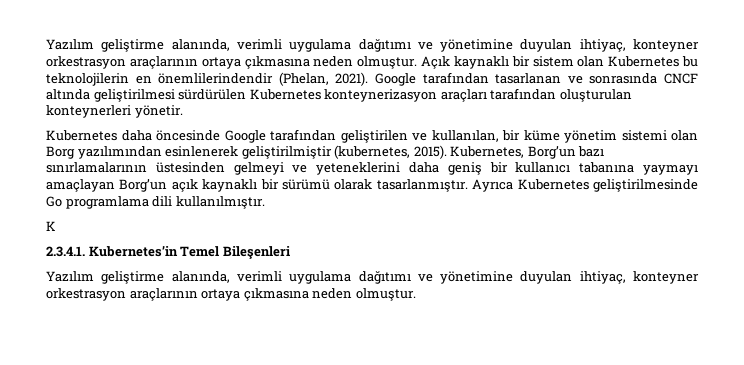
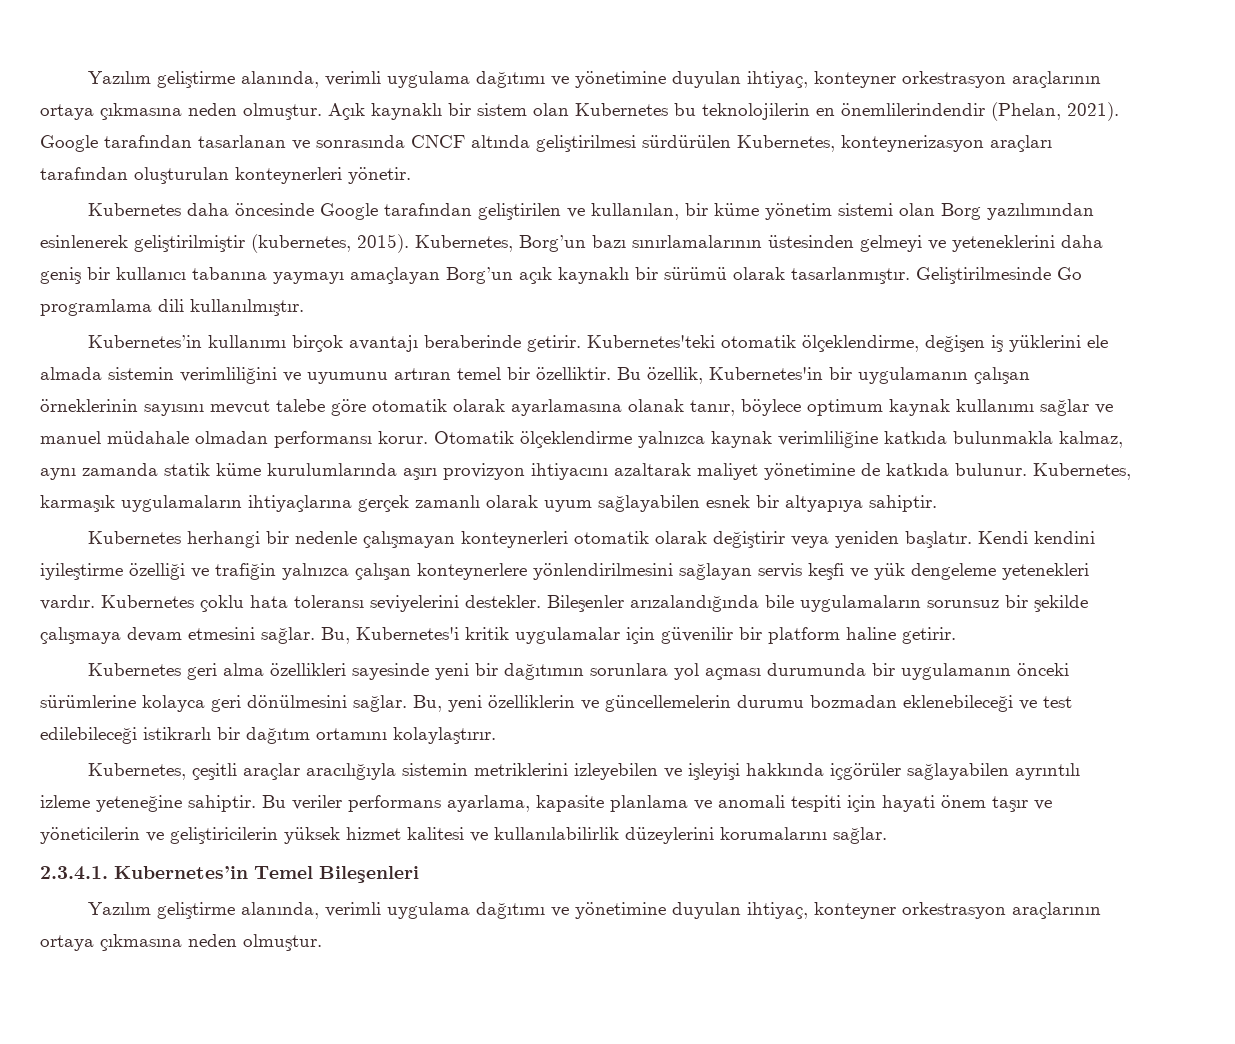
- Google tarafından tasarlanan ve sonrasında CNCF altında geliştirilmesi sürdürülen Kubernetes konteynerizasyon araçları tarafından oluşturulan konteynerleri yönetir.
+ Google tarafından tasarlanan ve sonrasında CNCF altında geliştirilmesi sürdürülen Kubernetes, konteynerizasyon araçları tarafından oluşturulan konteynerleri yönetir.
- Ayrıca Kubernetes geliştirilmesinde Go programlama dili kullanılmıştır.
+ Geliştirilmesinde Go programlama dili kullanılmıştır.
- K
+ Kubernetes’in kullanımı birçok avantajı beraberinde getirir. Kubernetes'teki otomatik ölçeklendirme, değişen iş yüklerini ele almada sistemin verimliliğini ve uyumunu artıran temel bir özelliktir. Bu özellik, Kubernetes'in bir uygulamanın çalışan örneklerinin sayısını mevcut talebe göre otomatik olarak ayarlamasına olanak tanır, böylece optimum kaynak kullanımı sağlar ve manuel müdahale olmadan performansı korur. Otomatik ölçeklendirme yalnızca kaynak verimliliğine katkıda bulunmakla kalmaz, aynı zamanda statik küme kurulumlarında aşırı provizyon ihtiyacını azaltarak maliyet yönetimine de katkıda bulunur. Kubernetes, karmaşık uygulamaların ihtiyaçlarına gerçek zamanlı olarak uyum sağlayabilen esnek bir altyapıya sahiptir.
+ Kubernetes herhangi bir nedenle çalışmayan konteynerleri otomatik olarak değiştirir veya yeniden başlatır. Kendi kendini iyileştirme özelliği ve trafiğin yalnızca çalışan konteynerlere yönlendirilmesini sağlayan servis keşfi ve yük dengeleme yetenekleri vardır. Kubernetes çoklu hata toleransı seviyelerini destekler. Bileşenler arızalandığında bile uygulamaların sorunsuz bir şekilde çalışmaya devam etmesini sağlar. Bu, Kubernetes'i kritik uygulamalar için güvenilir bir platform haline getirir.
+ Kubernetes geri alma özellikleri sayesinde yeni bir dağıtımın sorunlara yol açması durumunda bir uygulamanın önceki sürümlerine kolayca geri dönülmesini sağlar. Bu, yeni özelliklerin ve güncellemelerin durumu bozmadan eklenebileceği ve test edilebileceği istikrarlı bir dağıtım ortamını kolaylaştırır.
+ Kubernetes, çeşitli araçlar aracılığıyla sistemin metriklerini izleyebilen ve işleyişi hakkında içgörüler sağlayabilen ayrıntılı izleme yeteneğine sahiptir. Bu veriler performans ayarlama, kapasite planlama ve anomali tespiti için hayati önem taşır ve yöneticilerin ve geliştiricilerin yüksek hizmet kalitesi ve kullanılabilirlik düzeylerini korumalarını sağlar.

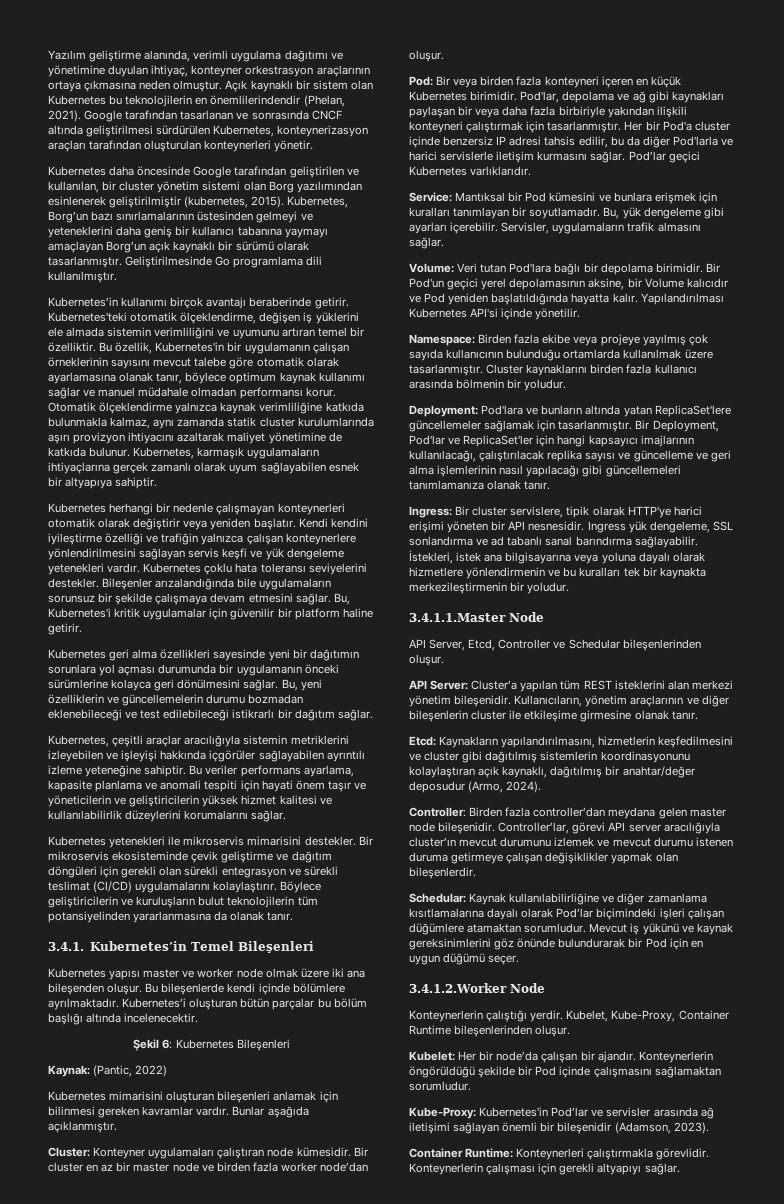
- Kubernetes daha öncesinde Google tarafından geliştirilen ve kullanılan, bir küme yönetim sistemi olan Borg yazılımından esinlenerek geliştirilmiştir (kubernetes, 2015).
+ Kubernetes daha öncesinde Google tarafından geliştirilen ve kullanılan, bir cluster yönetim sistemi olan Borg yazılımından esinlenerek geliştirilmiştir (kubernetes, 2015).
- Otomatik ölçeklendirme yalnızca kaynak verimliliğine katkıda bulunmakla kalmaz, aynı zamanda statik küme kurulumlarında aşırı provizyon ihtiyacını azaltarak maliyet yönetimine de katkıda bulunur.
+ Otomatik ölçeklendirme yalnızca kaynak verimliliğine katkıda bulunmakla kalmaz, aynı zamanda statik cluster kurulumlarında aşırı provizyon ihtiyacını azaltarak maliyet yönetimine de katkıda bulunur.
- Bu, yeni özelliklerin ve güncellemelerin durumu bozmadan eklenebileceği ve test edilebileceği istikrarlı bir dağıtım ortamını kolaylaştırır.
+ Bu, yeni özelliklerin ve güncellemelerin durumu bozmadan eklenebileceği ve test edilebileceği istikrarlı bir dağıtım sağlar.
- 2.3.4.1. Kubernetes’in Temel Bileşenleri
- Yazılım geliştirme alanında, verimli uygulama dağıtımı ve yönetimine duyulan ihtiyaç, konteyner orkestrasyon araçlarının ortaya çıkmasına neden olmuştur.
+ Kubernetes yetenekleri ile mikroservis mimarisini destekler. Bir mikroservis ekosisteminde çevik geliştirme ve dağıtım döngüleri için gerekli olan sürekli entegrasyon ve sürekli teslimat (CI/CD) uygulamalarını kolaylaştırır. Böylece geliştiricilerin ve kuruluşların bulut teknolojilerin tüm potansiyelinden yararlanmasına da olanak tanır.
+ 3.4.1. Kubernetes’in Temel Bileşenleri
+ Kubernetes yapısı master ve worker node olmak üzere iki ana bileşenden oluşur. Bu bileşenlerde kendi içinde bölümlere ayrılmaktadır. Kubernetes’i oluşturan bütün parçalar bu bölüm başlığı altında incelenecektir.
+ Şekil 6: Kubernetes Bileşenleri
+ Kaynak: (Pantic, 2022)
+ Kubernetes mimarisini oluşturan bileşenleri anlamak için bilinmesi gereken kavramlar vardır. Bunlar aşağıda açıklanmıştır.
+ Cluster: Konteyner uygulamaları çalıştıran node kümesidir. Bir cluster en az bir master node ve birden fazla worker node’dan oluşur.
+ Pod: Bir veya birden fazla konteyneri içeren en küçük Kubernetes birimidir. Pod'lar, depolama ve ağ gibi kaynakları paylaşan bir veya daha fazla birbiriyle yakından ilişkili konteyneri çalıştırmak için tasarlanmıştır. Her bir Pod'a cluster içinde benzersiz IP adresi tahsis edilir, bu da diğer Pod'larla ve harici servislerle iletişim kurmasını sağlar. Pod’lar geçici Kubernetes varlıklarıdır.
+ Service: Mantıksal bir Pod kümesini ve bunlara erişmek için kuralları tanımlayan bir soyutlamadır. Bu, yük dengeleme gibi ayarları içerebilir. Servisler, uygulamaların trafik almasını sağlar.
+ Volume: Veri tutan Pod'lara bağlı bir depolama birimidir. Bir Pod'un geçici yerel depolamasının aksine, bir Volume kalıcıdır ve Pod yeniden başlatıldığında hayatta kalır. Yapılandırılması Kubernetes API'si içinde yönetilir.
+ Namespace: Birden fazla ekibe veya projeye yayılmış çok sayıda kullanıcının bulunduğu ortamlarda kullanılmak üzere tasarlanmıştır. Cluster kaynaklarını birden fazla kullanıcı arasında bölmenin bir yoludur.
+ Deployment: Pod'lara ve bunların altında yatan ReplicaSet'lere güncellemeler sağlamak için tasarlanmıştır. Bir Deployment, Pod'lar ve ReplicaSet'ler için hangi kapsayıcı imajlarının kullanılacağı, çalıştırılacak replika sayısı ve güncelleme ve geri alma işlemlerinin nasıl yapılacağı gibi güncellemeleri tanımlamanıza olanak tanır.
+ Ingress: Bir cluster servislere, tipik olarak HTTP'ye harici erişimi yöneten bir API nesnesidir. Ingress yük dengeleme, SSL sonlandırma ve ad tabanlı sanal barındırma sağlayabilir. İstekleri, istek ana bilgisayarına veya yoluna dayalı olarak hizmetlere yönlendirmenin ve bu kuralları tek bir kaynakta merkezileştirmenin bir yoludur.
+ 3.4.1.1.Master Node
+ API Server, Etcd, Controller ve Schedular bileşenlerinden oluşur.
+ API Server: Cluster’a yapılan tüm REST isteklerini alan merkezi yönetim bileşenidir. Kullanıcıların, yönetim araçlarının ve diğer bileşenlerin cluster ile etkileşime girmesine olanak tanır.
+ Etcd: Kaynakların yapılandırılmasını, hizmetlerin keşfedilmesini ve cluster gibi dağıtılmış sistemlerin koordinasyonunu kolaylaştıran açık kaynaklı, dağıtılmış bir anahtar/değer deposudur (Armo, 2024).
+ Controller: Birden fazla controller’dan meydana gelen master node bileşenidir. Controller’lar, görevi API server aracılığıyla cluster’ın mevcut durumunu izlemek ve mevcut durumu istenen duruma getirmeye çalışan değişiklikler yapmak olan bileşenlerdir.
+ Schedular: Kaynak kullanılabilirliğine ve diğer zamanlama kısıtlamalarına dayalı olarak Pod’lar biçimindeki işleri çalışan düğümlere atamaktan sorumludur. Mevcut iş yükünü ve kaynak gereksinimlerini göz önünde bulundurarak bir Pod için en uygun düğümü seçer.
+ 3.4.1.2.Worker Node
+ Konteynerlerin çalıştığı yerdir. Kubelet, Kube-Proxy, Container Runtime bileşenlerinden oluşur.
+ Kubelet: Her bir node’da çalışan bir ajandır. Konteynerlerin öngörüldüğü şekilde bir Pod içinde çalışmasını sağlamaktan sorumludur.
+ Kube-Proxy: Kubernetes'in Pod’lar ve servisler arasında ağ iletişimi sağlayan önemli bir bileşenidir (Adamson, 2023).
+ Container Runtime: Konteynerleri çalıştırmakla görevlidir. Konteynerlerin çalışması için gerekli altyapıyı sağlar.

